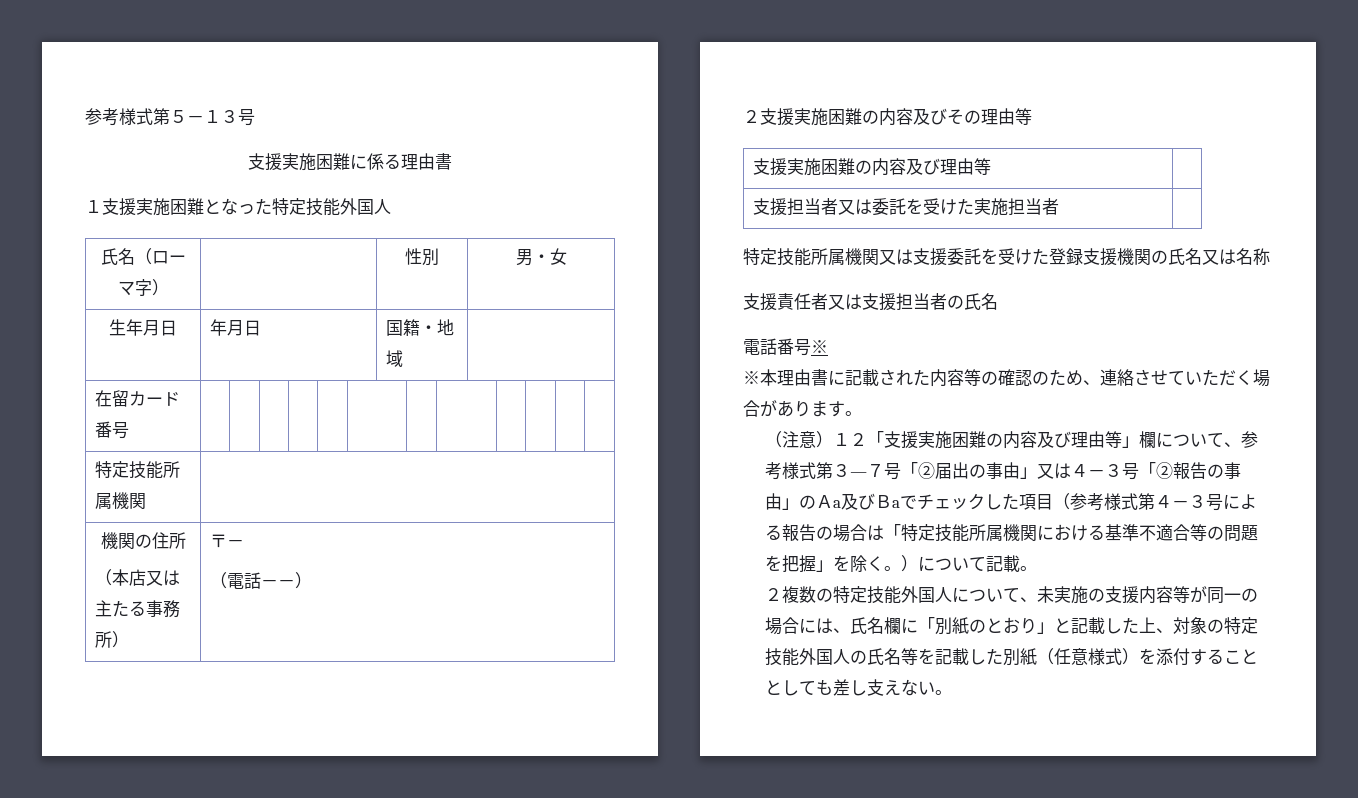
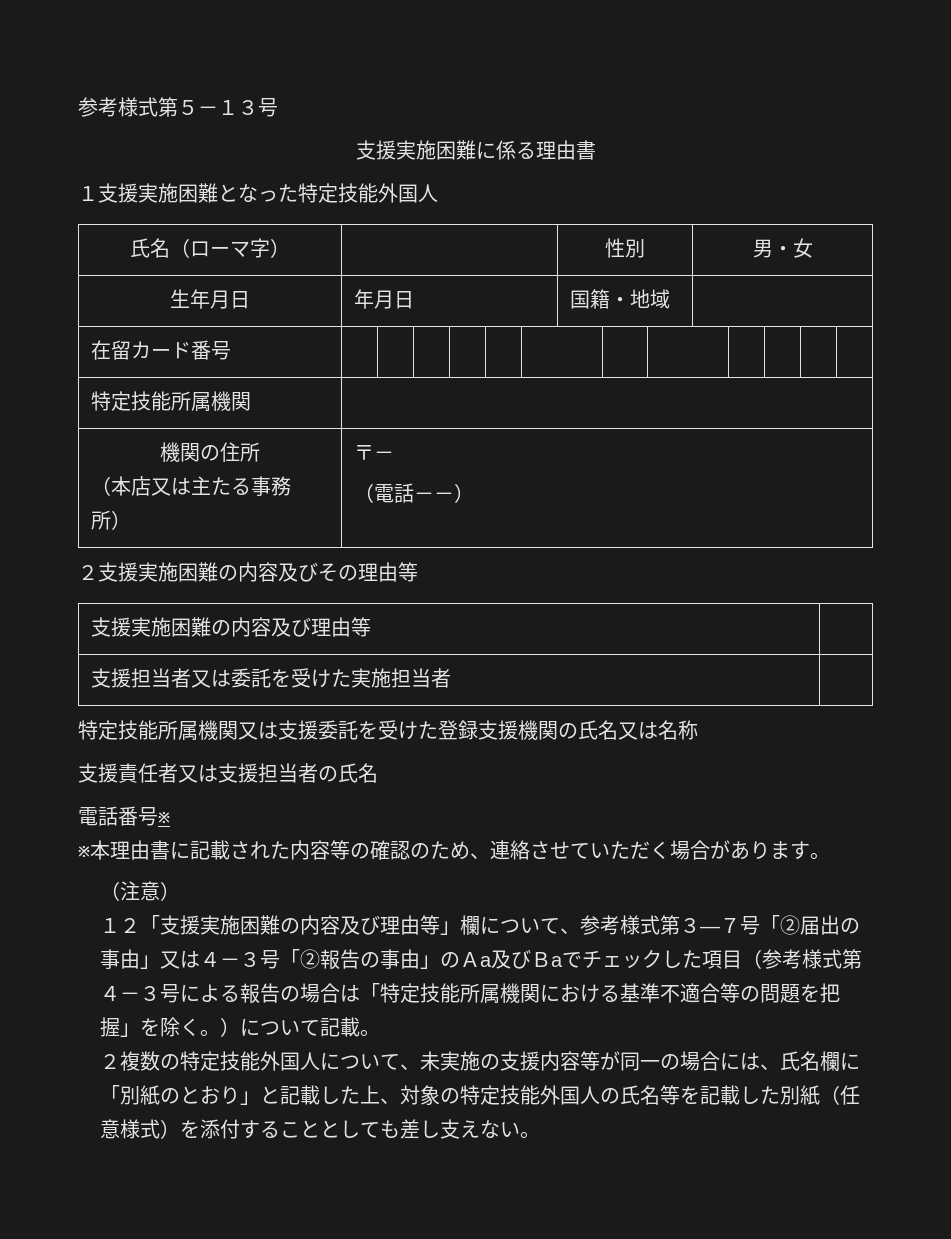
- （注意）１２「支援実施困難の内容及び理由等」欄について、参考様式第３―７号「②届出の事由」又は４－３号「②報告の事由」のＡa及びＢaでチェックした項目（参考様式第４－３号による報告の場合は「特定技能所属機関における基準不適合等の問題を把握」を除く。）について記載。
+ （注意）
+ １２「支援実施困難の内容及び理由等」欄について、参考様式第３―７号「②届出の事由」又は４－３号「②報告の事由」のＡa及びＢaでチェックした項目（参考様式第４－３号による報告の場合は「特定技能所属機関における基準不適合等の問題を把握」を除く。）について記載。

